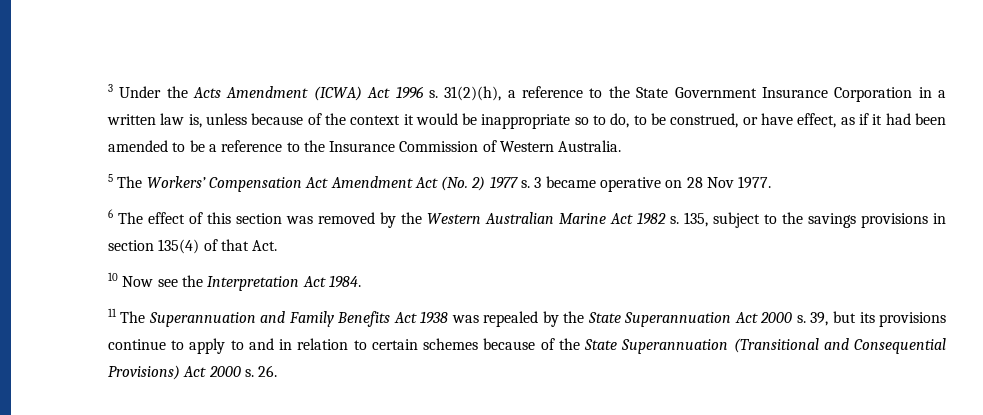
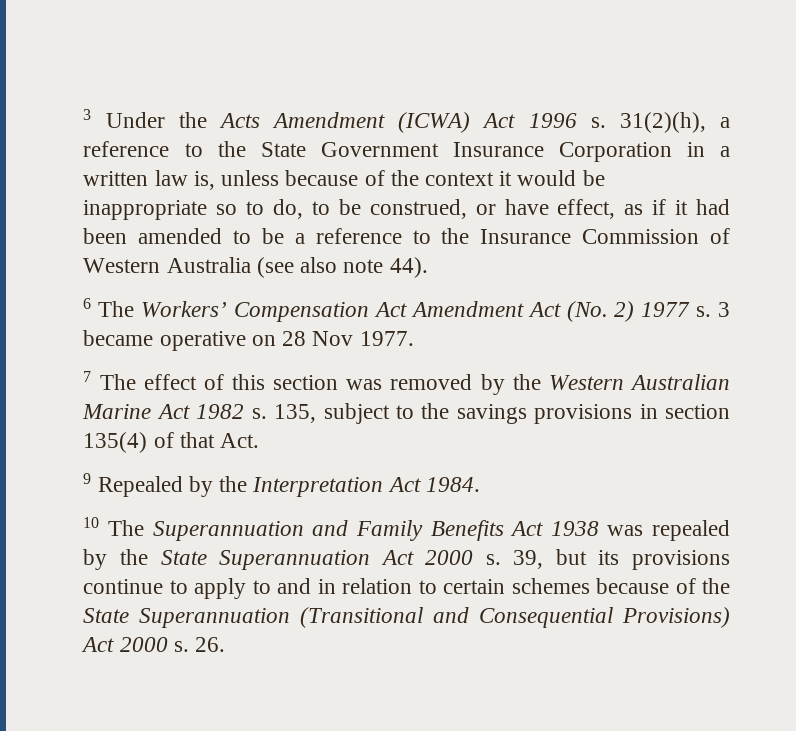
- 31(2)(h), a reference to the State Government Insurance Corporation in a written law is, unless because of the context it would be inappropriate so to do, to be construed, or have effect, as if it had been amended to be a reference to the Insurance Commission of Western Australia.
- 5 The Workers’ Compensation Act Amendment Act (No. 2) 1977 s.
+ 31(2)(h), a reference to the State Government Insurance Corporation in a written law is, unless because of the context it would be inappropriate so to do, to be construed, or have effect, as if it had been amended to be a reference to the Insurance Commission of Western Australia (see also note 44).
+ 6 The Workers’ Compensation Act Amendment Act (No. 2) 1977 s.
- 6 The effect of this section was removed by the Western Australian Marine Act 1982 s.
+ 7 The effect of this section was removed by the Western Australian Marine Act 1982 s.
- 10 Now see the Interpretation Act 1984.
+ 9 Repealed by the Interpretation Act 1984.
- 11 The Superannuation and Family Benefits Act 1938 was repealed by the State Superannuation Act 2000 s.
+ 10 The Superannuation and Family Benefits Act 1938 was repealed by the State Superannuation Act 2000 s.

